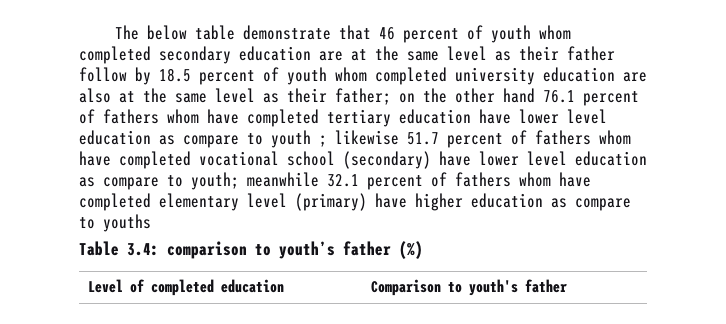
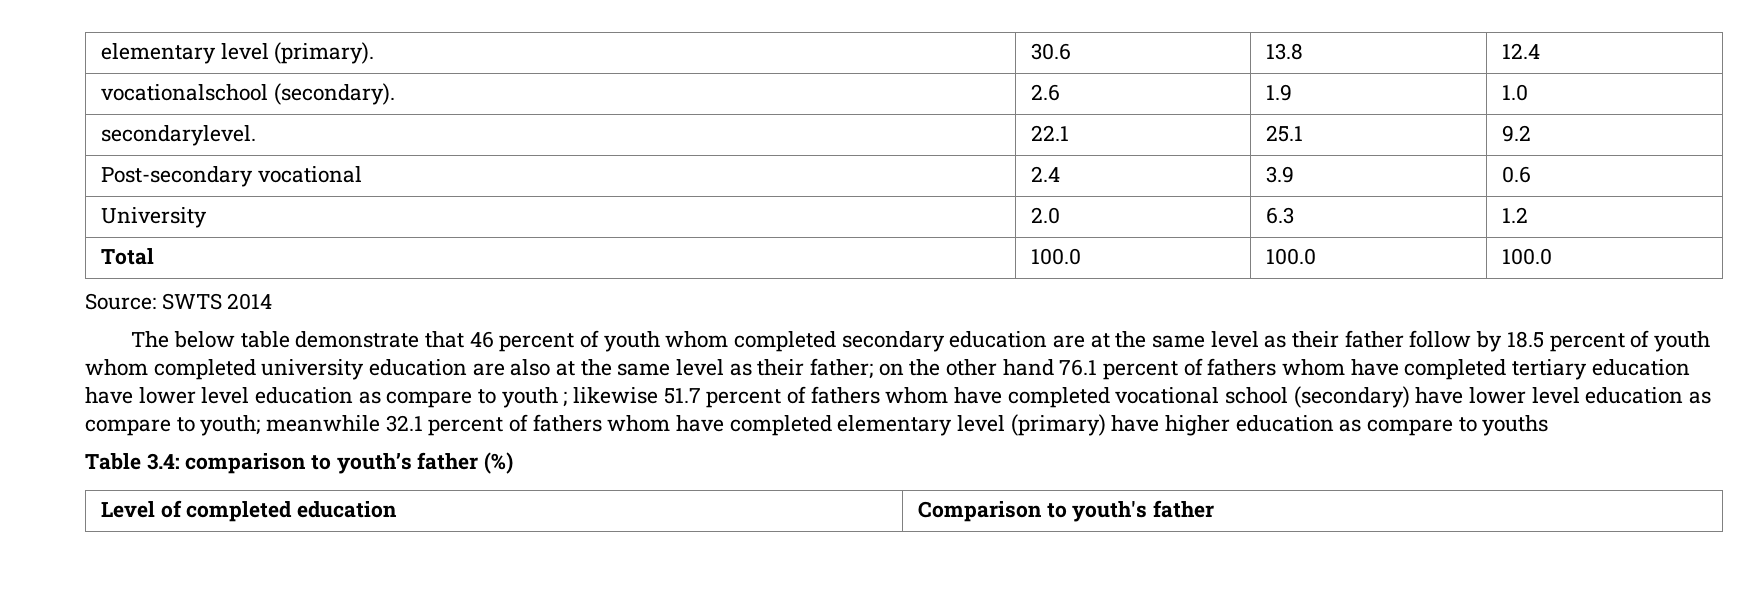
+ elementary level (primary). | 30.6 | 13.8 | 12.4
+ vocationalschool (secondary). | 2.6 | 1.9 | 1.0
+ secondarylevel. | 22.1 | 25.1 | 9.2
+ Post-secondary vocational | 2.4 | 3.9 | 0.6
+ University | 2.0 | 6.3 | 1.2
+ Total | 100.0 | 100.0 | 100.0
+ Source: SWTS 2014

